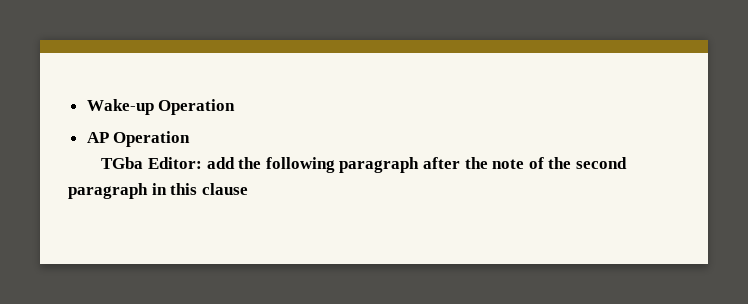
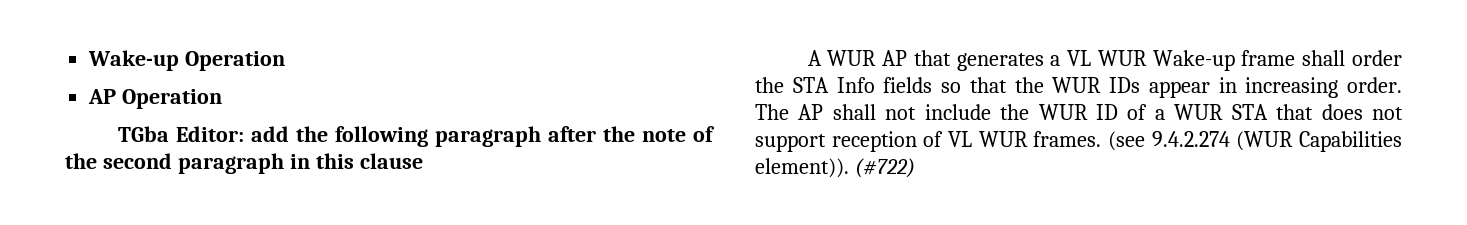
+ A WUR AP that generates a VL WUR Wake-up frame shall order the STA Info fields so that the WUR IDs appear in increasing order. The AP shall not include the WUR ID of a WUR STA that does not support reception of VL WUR frames. (see 9.4.2.274 (WUR Capabilities element)). (#722)

